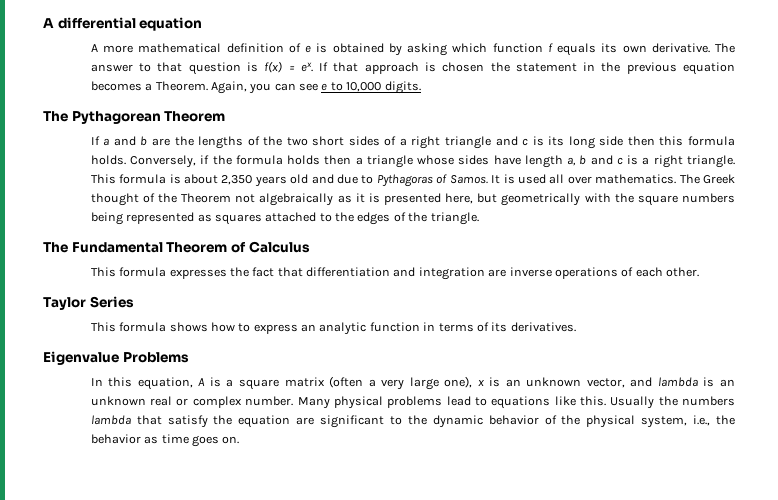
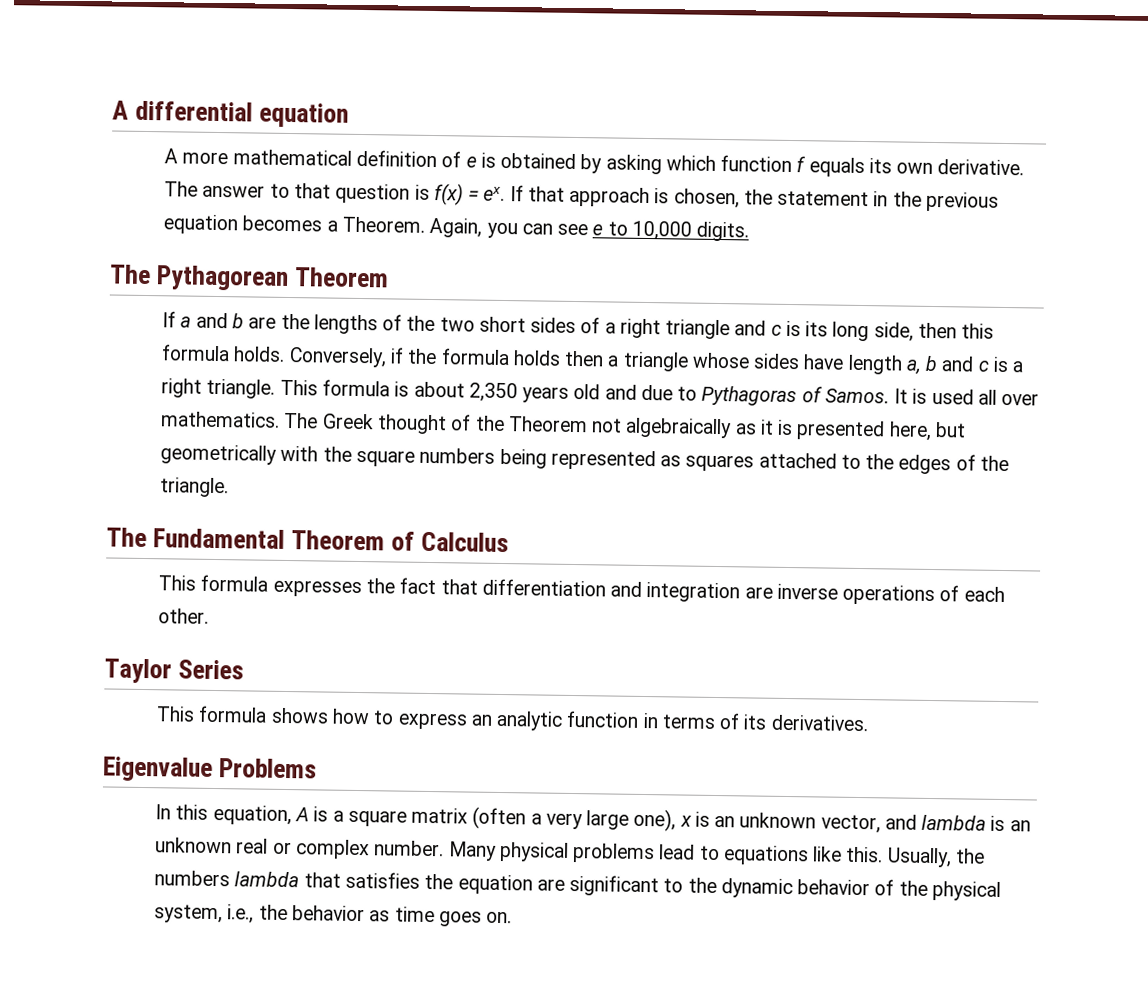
- If that approach is chosen the statement in the previous equation becomes a Theorem.
+ If that approach is chosen, the statement in the previous equation becomes a Theorem.
- If a and b are the lengths of the two short sides of a right triangle and c is its long side then this formula holds.
+ If a and b are the lengths of the two short sides of a right triangle and c is its long side, then this formula holds.
- Usually the numbers lambda that satisfy the equation are significant to the dynamic behavior of the physical system, i.e., the behavior as time goes on.
+ Usually, the numbers lambda that satisfies the equation are significant to the dynamic behavior of the physical system, i.e., the behavior as time goes on.

